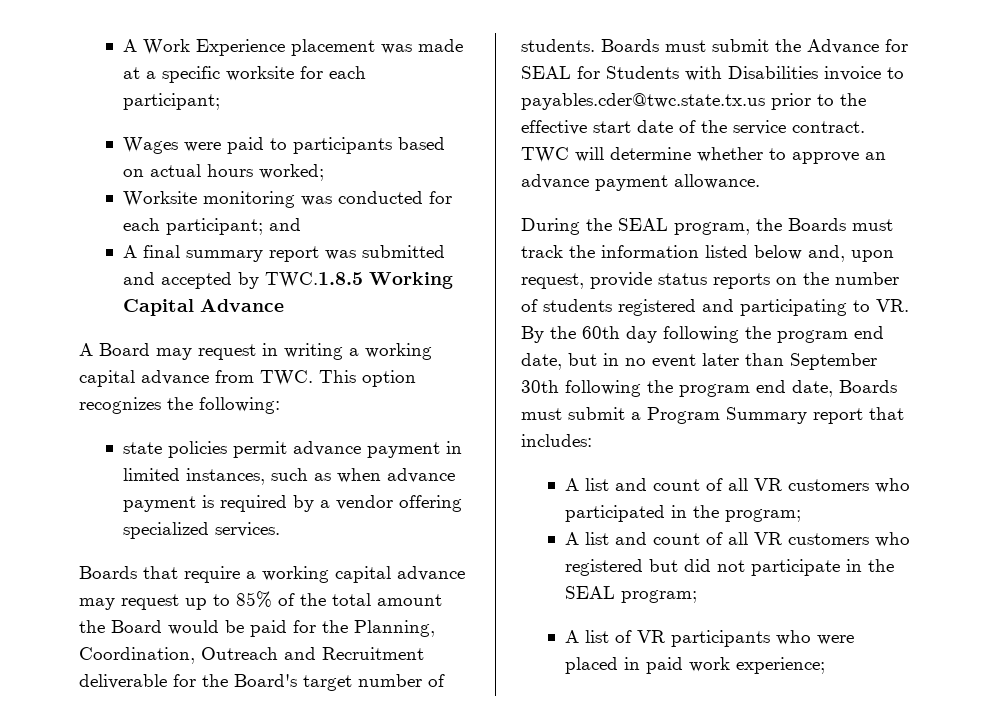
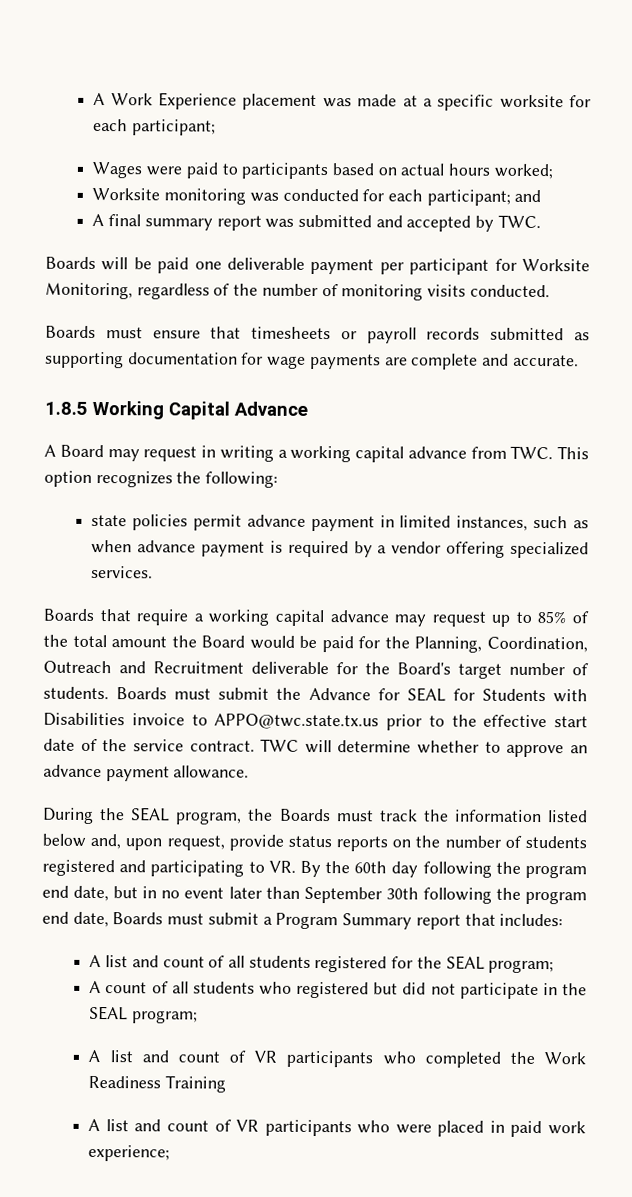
- A final summary report was submitted and accepted by TWC.1.8.5 Working Capital Advance
+ A final summary report was submitted and accepted by TWC.
+ Boards will be paid one deliverable payment per participant for Worksite Monitoring, regardless of the number of monitoring visits conducted.
+ Boards must ensure that timesheets or payroll records submitted as supporting documentation for wage payments are complete and accurate.
+ 1.8.5 Working Capital Advance
- Boards must submit the Advance for SEAL for Students with Disabilities invoice to payables.cder@twc.state.tx.us prior to the effective start date of the service contract.
+ Boards must submit the Advance for SEAL for Students with Disabilities invoice to APPO@twc.state.tx.us prior to the effective start date of the service contract.
- A list and count of all VR customers who participated in the program;
- A list and count of all VR customers who registered but did not participate in the SEAL program;
+ A list and count of all students registered for the SEAL program;
+ A count of all students who registered but did not participate in the SEAL program;
- A list of VR participants who were placed in paid work experience;
+ A list and count of VR participants who completed the Work Readiness Training
+ A list and count of VR participants who were placed in paid work experience;

